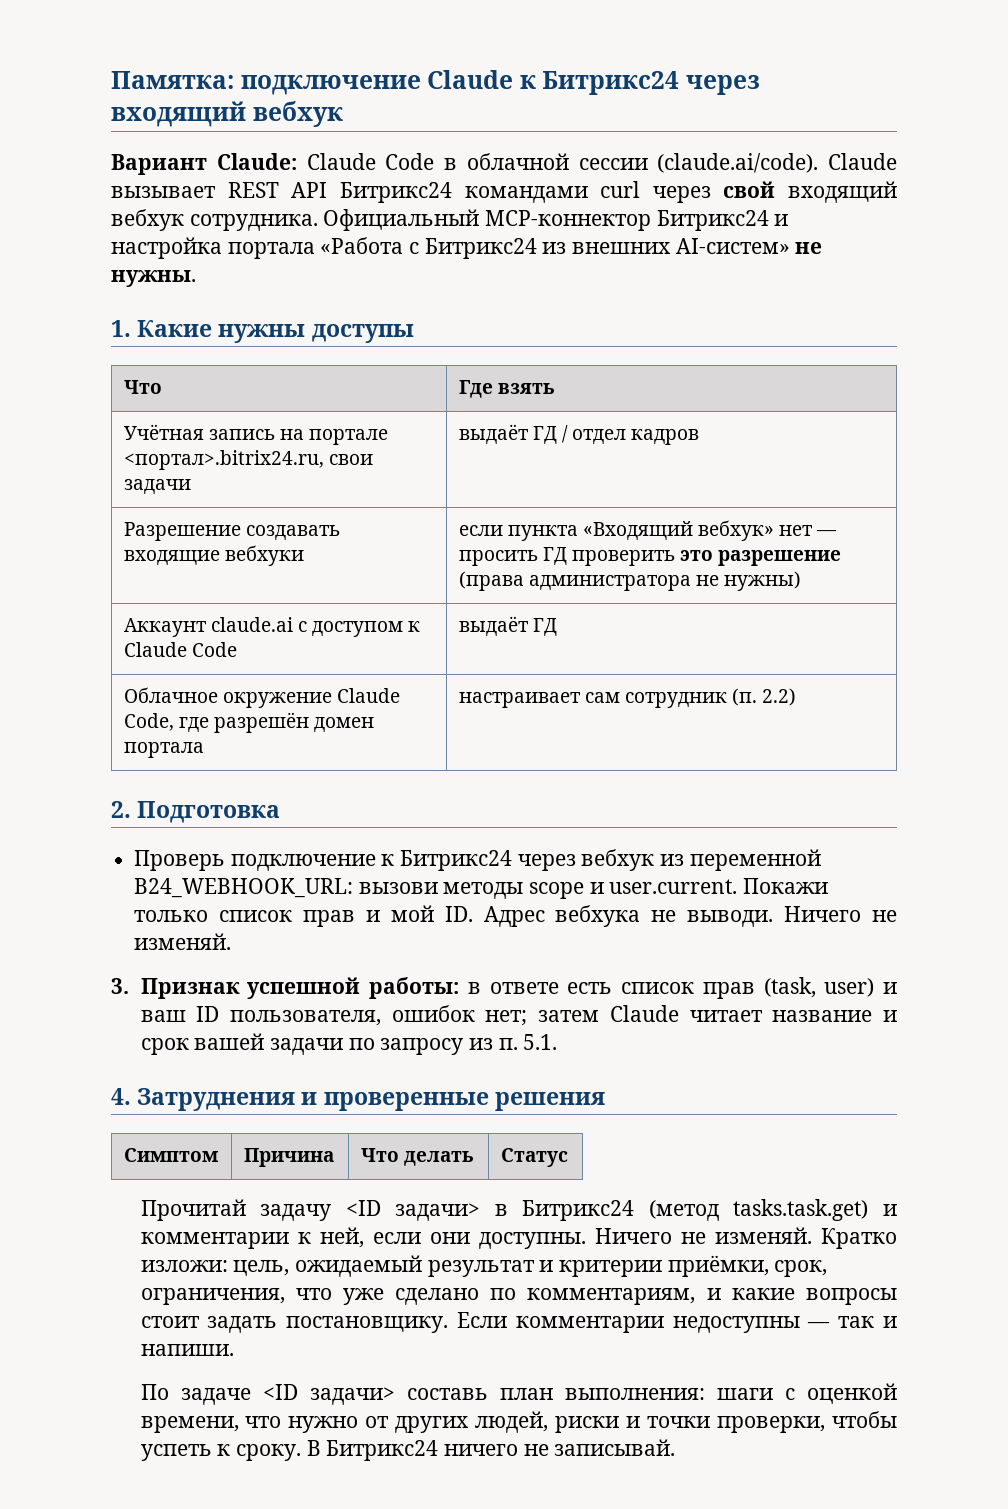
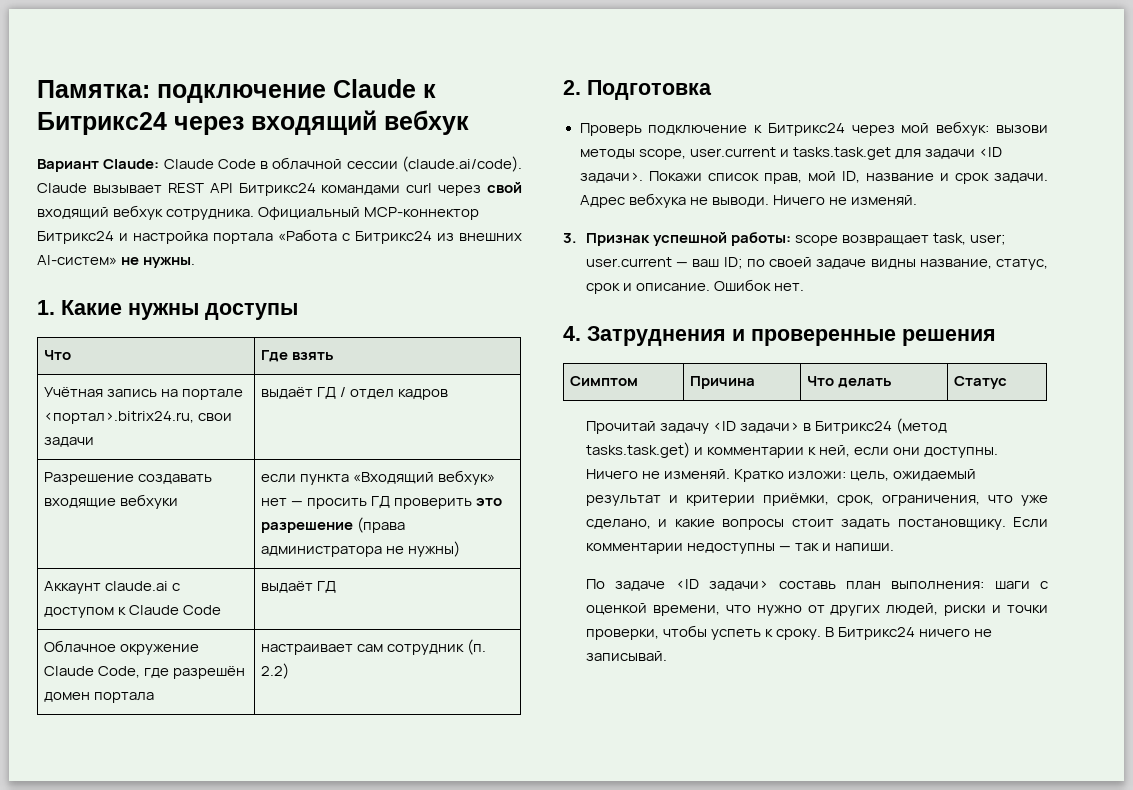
- Проверь подключение к Битрикс24 через вебхук из переменной B24_WEBHOOK_URL: вызови методы scope и user.current. Покажи только список прав и мой ID. Адрес вебхука не выводи.
+ Проверь подключение к Битрикс24 через мой вебхук: вызови методы scope, user.current и tasks.task.get для задачи <ID задачи>. Покажи список прав, мой ID, название и срок задачи. Адрес вебхука не выводи.
- 3. Признак успешной работы: в ответе есть список прав (task, user) и ваш ID пользователя, ошибок нет; затем Claude читает название и срок вашей задачи по запросу из п. 5.1.
+ 3. Признак успешной работы: scope возвращает task, user; user.current — ваш ID; по своей задаче видны название, статус, срок и описание. Ошибок нет.
- Кратко изложи: цель, ожидаемый результат и критерии приёмки, срок, ограничения, что уже сделано по комментариям, и какие вопросы стоит задать постановщику.
+ Кратко изложи: цель, ожидаемый результат и критерии приёмки, срок, ограничения, что уже сделано, и какие вопросы стоит задать постановщику.

